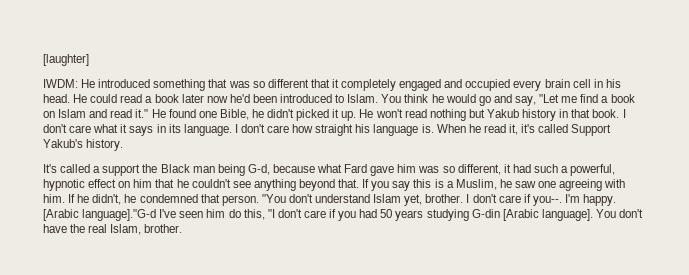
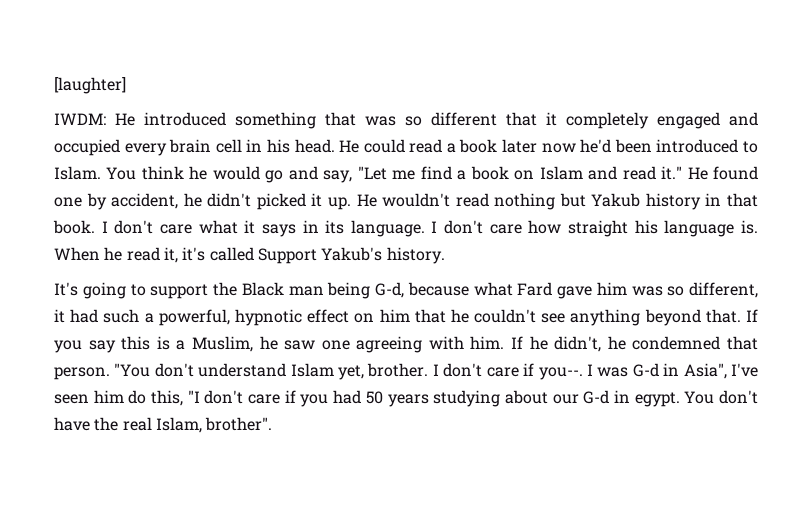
- He found one Bible, he didn't picked it up.
+ He found one by accident, he didn't picked it up.
- He won't read nothing but Yakub history in that book.
+ He wouldn't read nothing but Yakub history in that book.
- It's called a support the Black man being G-d, because what Fard gave him was so different, it had such a powerful, hypnotic effect on him that he couldn't see anything beyond that.
+ It's going to support the Black man being G-d, because what Fard gave him was so different, it had such a powerful, hypnotic effect on him that he couldn't see anything beyond that.
- I'm happy. [Arabic language]."G-d I've seen him do this, "I don't care if you had 50 years studying G-din [Arabic language].
+ I was G-d in Asia", I've seen him do this, "I don't care if you had 50 years studying about our G-d in egypt.
- You don't have the real Islam, brother.
+ You don't have the real Islam, brother".

